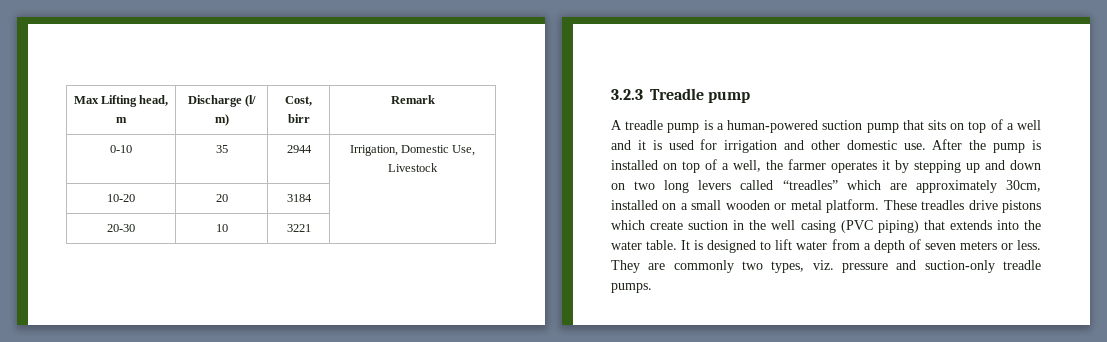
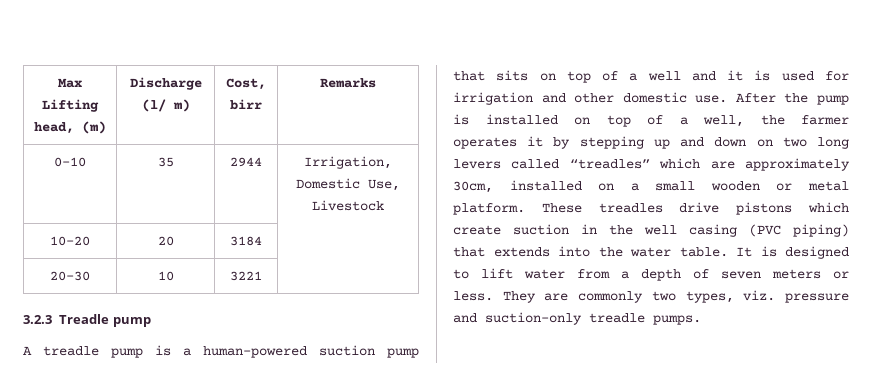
- Max Lifting head, m | Discharge (l/ m) | Cost, birr | Remark
+ Max Lifting head, (m) | Discharge (l/ m) | Cost, birr | Remarks

